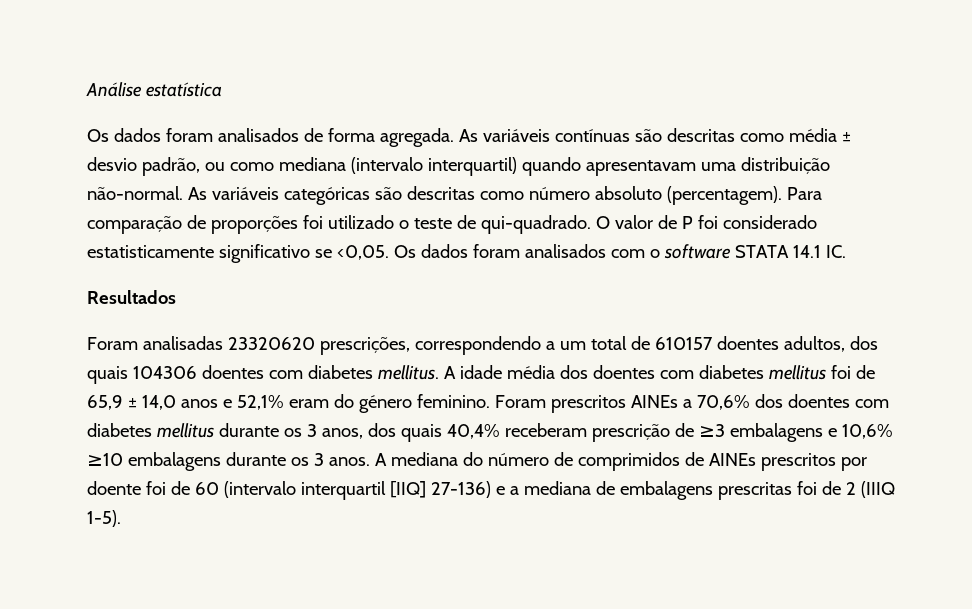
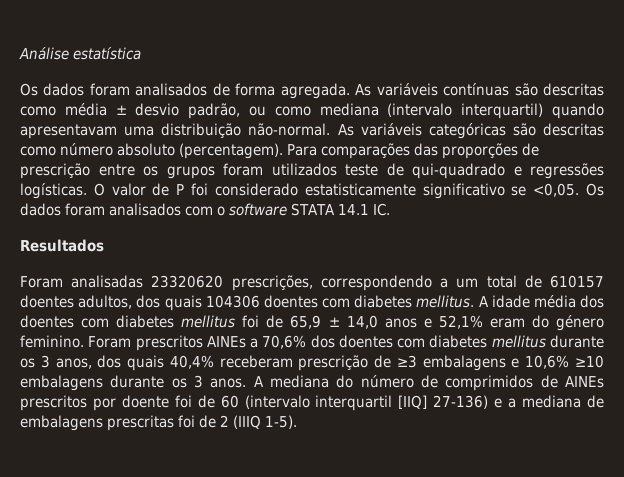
- Para comparação de proporções foi utilizado o teste de qui-quadrado.
+ Para comparações das proporções de prescrição entre os grupos foram utilizados teste de qui-quadrado e regressões logísticas.

